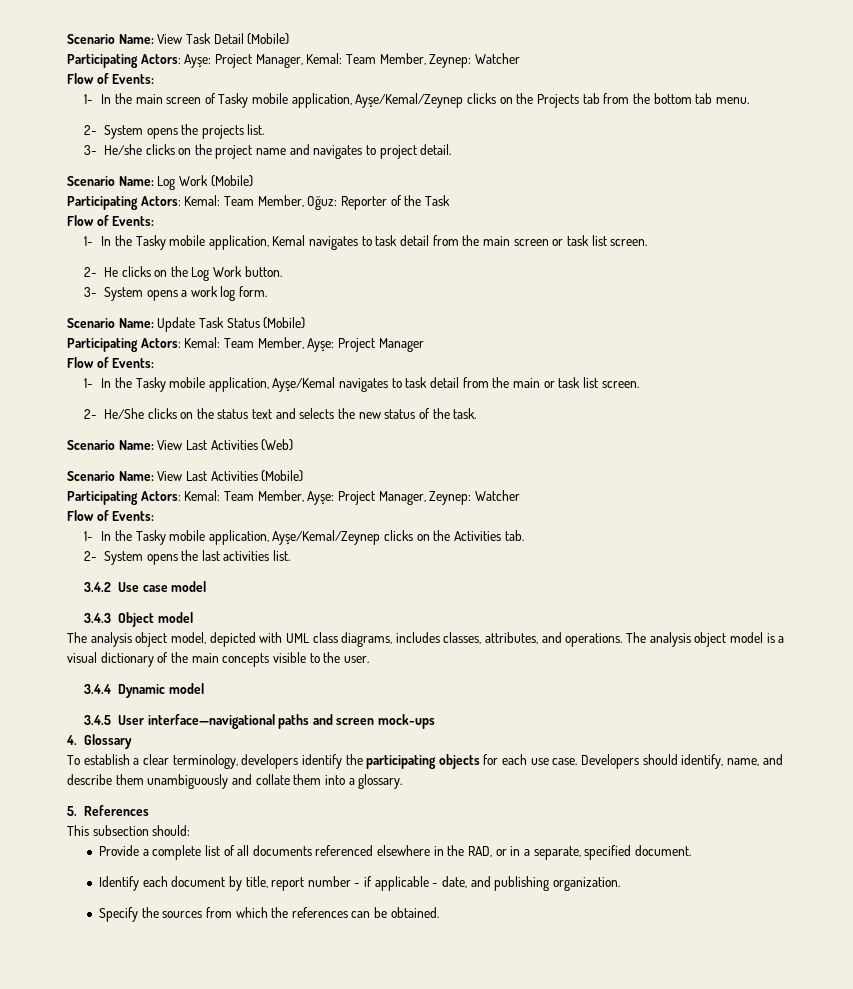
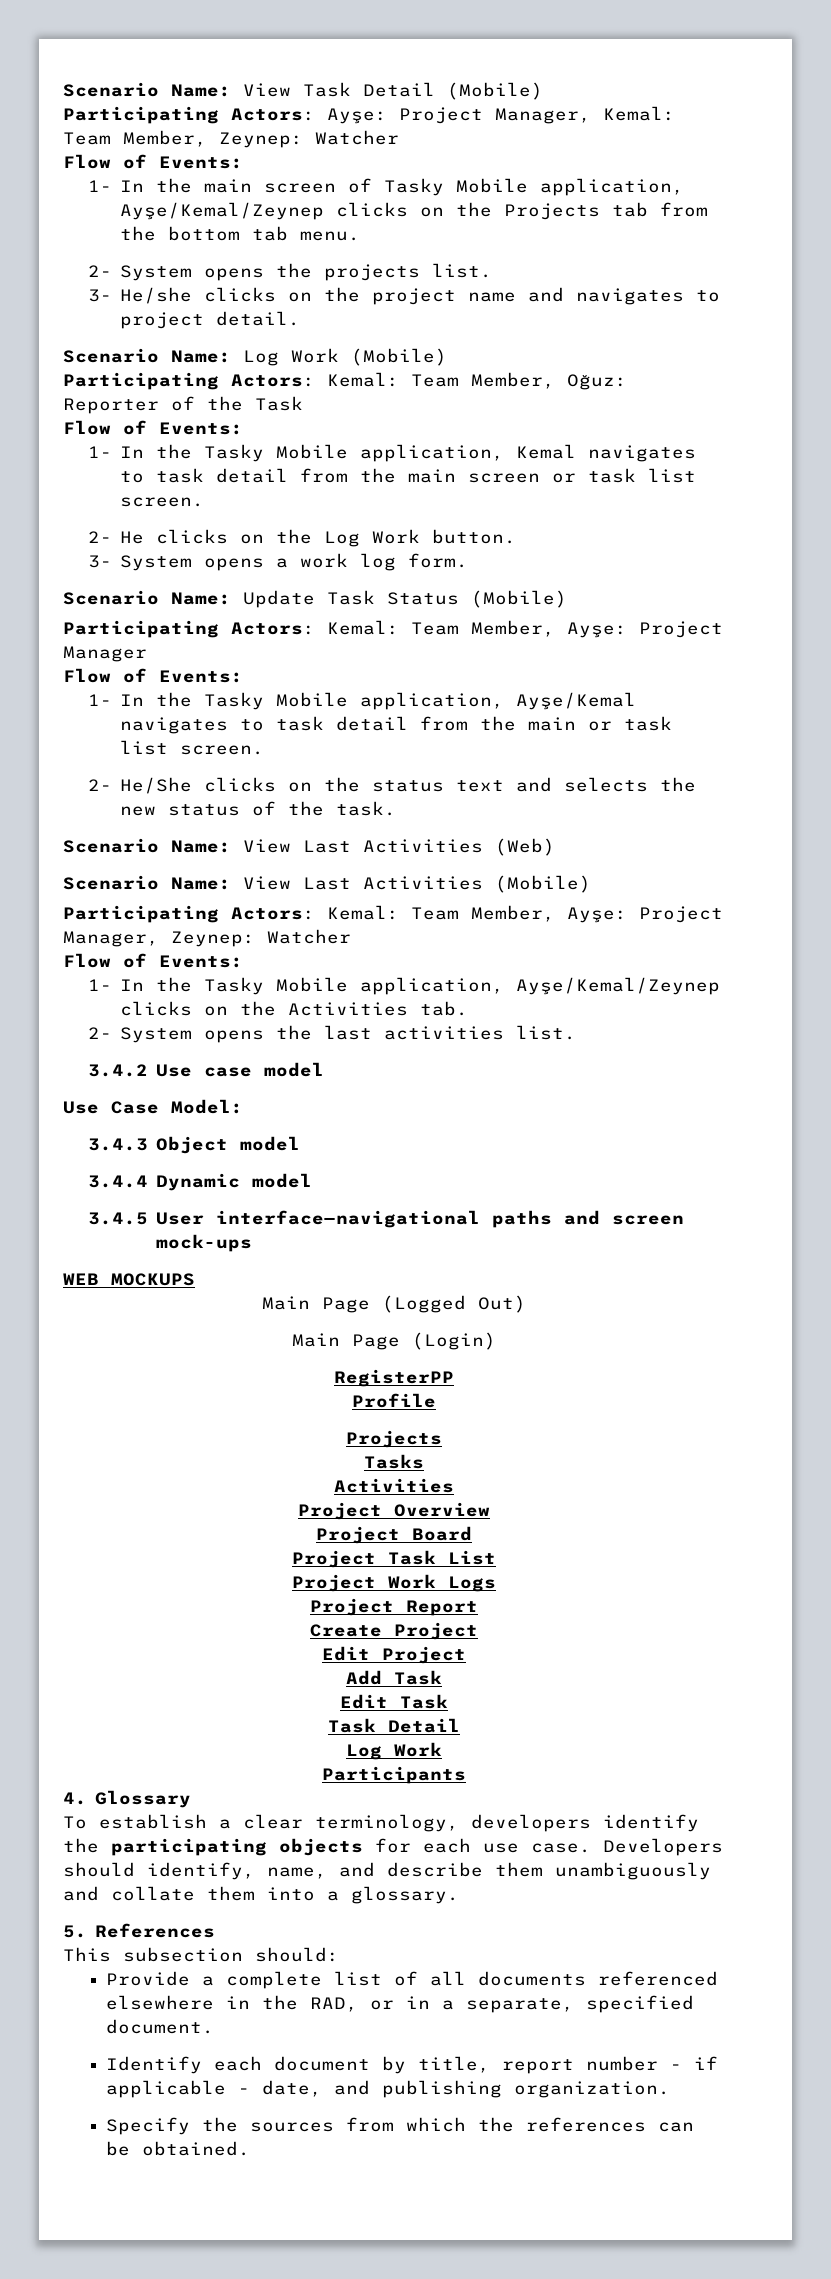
- 1- In the main screen of Tasky mobile application, Ayşe/Kemal/Zeynep clicks on the Projects tab from the bottom tab menu.
+ 1- In the main screen of Tasky Mobile application, Ayşe/Kemal/Zeynep clicks on the Projects tab from the bottom tab menu.
- 1- In the Tasky mobile application, Kemal navigates to task detail from the main screen or task list screen.
+ 1- In the Tasky Mobile application, Kemal navigates to task detail from the main screen or task list screen.
- 1- In the Tasky mobile application, Ayşe/Kemal navigates to task detail from the main or task list screen.
+ 1- In the Tasky Mobile application, Ayşe/Kemal navigates to task detail from the main or task list screen.
- 1- In the Tasky mobile application, Ayşe/Kemal/Zeynep clicks on the Activities tab.
+ 1- In the Tasky Mobile application, Ayşe/Kemal/Zeynep clicks on the Activities tab.
+ Use Case Model:
- The analysis object model, depicted with UML class diagrams, includes classes, attributes, and operations. The analysis object model is a visual dictionary of the main concepts visible to the user.
+ WEB MOCKUPS
+ Main Page (Logged Out)
+ Main Page (Login)
+ RegisterPP
+ Profile
+ Projects
+ Tasks
+ Activities
+ Project Overview
+ Project Board
+ Project Task List
+ Project Work Logs
+ Project Report
+ Create Project
+ Edit Project
+ Add Task
+ Edit Task
+ Task Detail
+ Log Work
+ Participants

